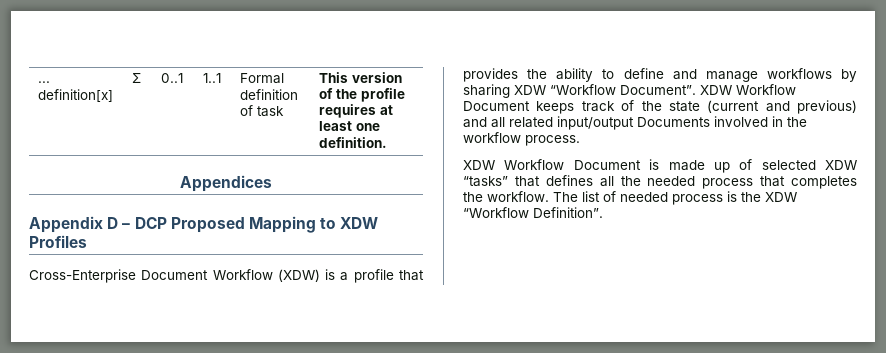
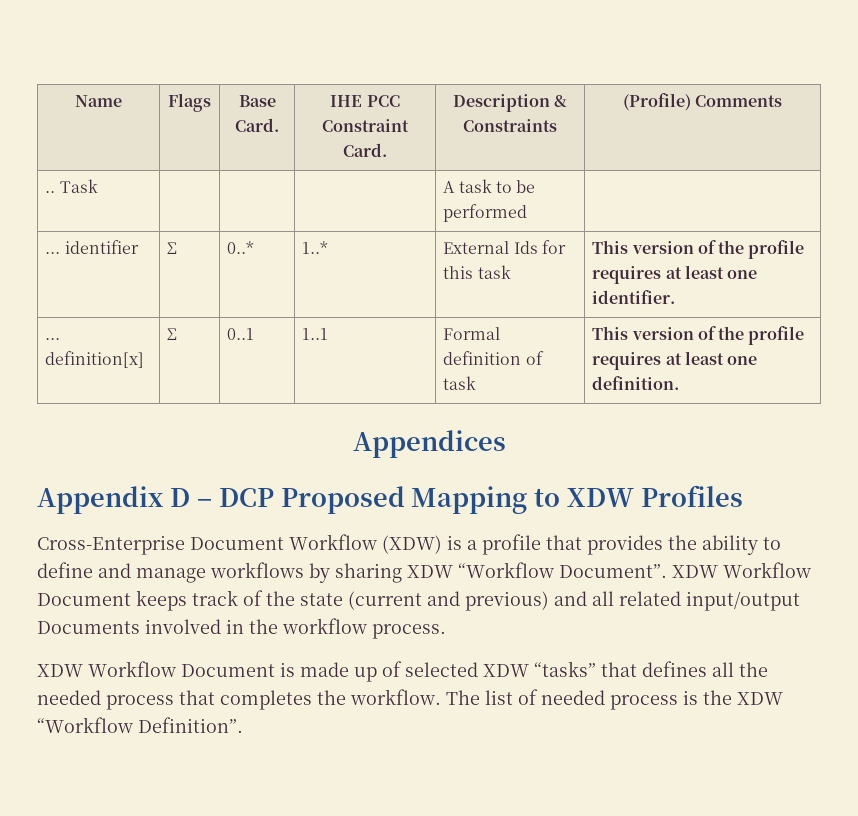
+ Name | Flags | Base Card. | IHE PCC Constraint Card. | Description & Constraints | (Profile) Comments
+ .. Task | | | | A task to be performed |
+ ... identifier | Σ | 0..* | 1..* | External Ids for this task | This version of the profile requires at least one identifier.

